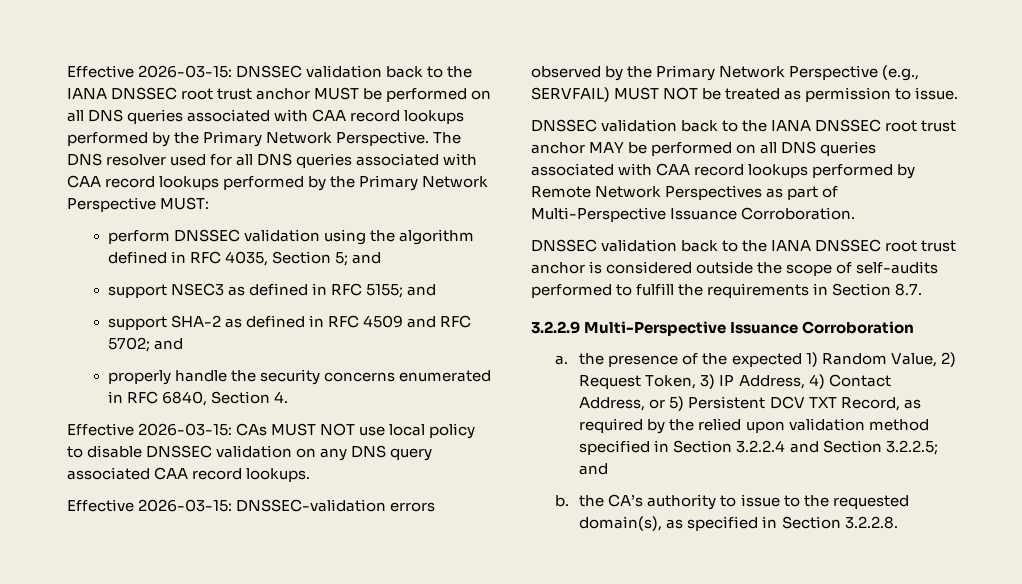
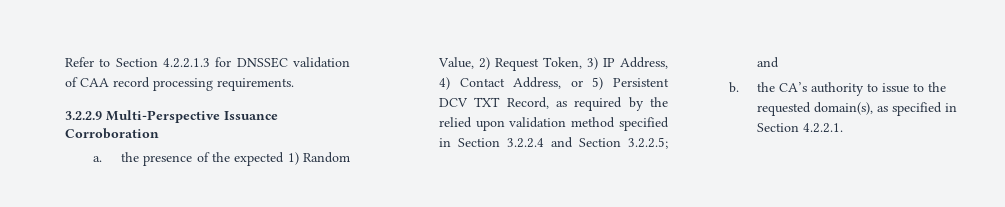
- Effective 2026-03-15: DNSSEC validation back to the IANA DNSSEC root trust anchor MUST be performed on all DNS queries associated with CAA record lookups performed by the Primary Network Perspective. The DNS resolver used for all DNS queries associated with CAA record lookups performed by the Primary Network Perspective MUST:
- perform DNSSEC validation using the algorithm defined in RFC 4035, Section 5; and
- support NSEC3 as defined in RFC 5155; and
- support SHA-2 as defined in RFC 4509 and RFC 5702; and
- properly handle the security concerns enumerated in RFC 6840, Section 4.
- Effective 2026-03-15: CAs MUST NOT use local policy to disable DNSSEC validation on any DNS query associated CAA record lookups.
- Effective 2026-03-15: DNSSEC-validation errors observed by the Primary Network Perspective (e.g., SERVFAIL) MUST NOT be treated as permission to issue.
- DNSSEC validation back to the IANA DNSSEC root trust anchor MAY be performed on all DNS queries associated with CAA record lookups performed by Remote Network Perspectives as part of Multi-Perspective Issuance Corroboration.
- DNSSEC validation back to the IANA DNSSEC root trust anchor is considered outside the scope of self-audits performed to fulfill the requirements in Section 8.7.
+ Refer to Section 4.2.2.1.3 for DNSSEC validation of CAA record processing requirements.
- b. the CA’s authority to issue to the requested domain(s), as specified in Section 3.2.2.8.
+ b. the CA’s authority to issue to the requested domain(s), as specified in Section 4.2.2.1.

